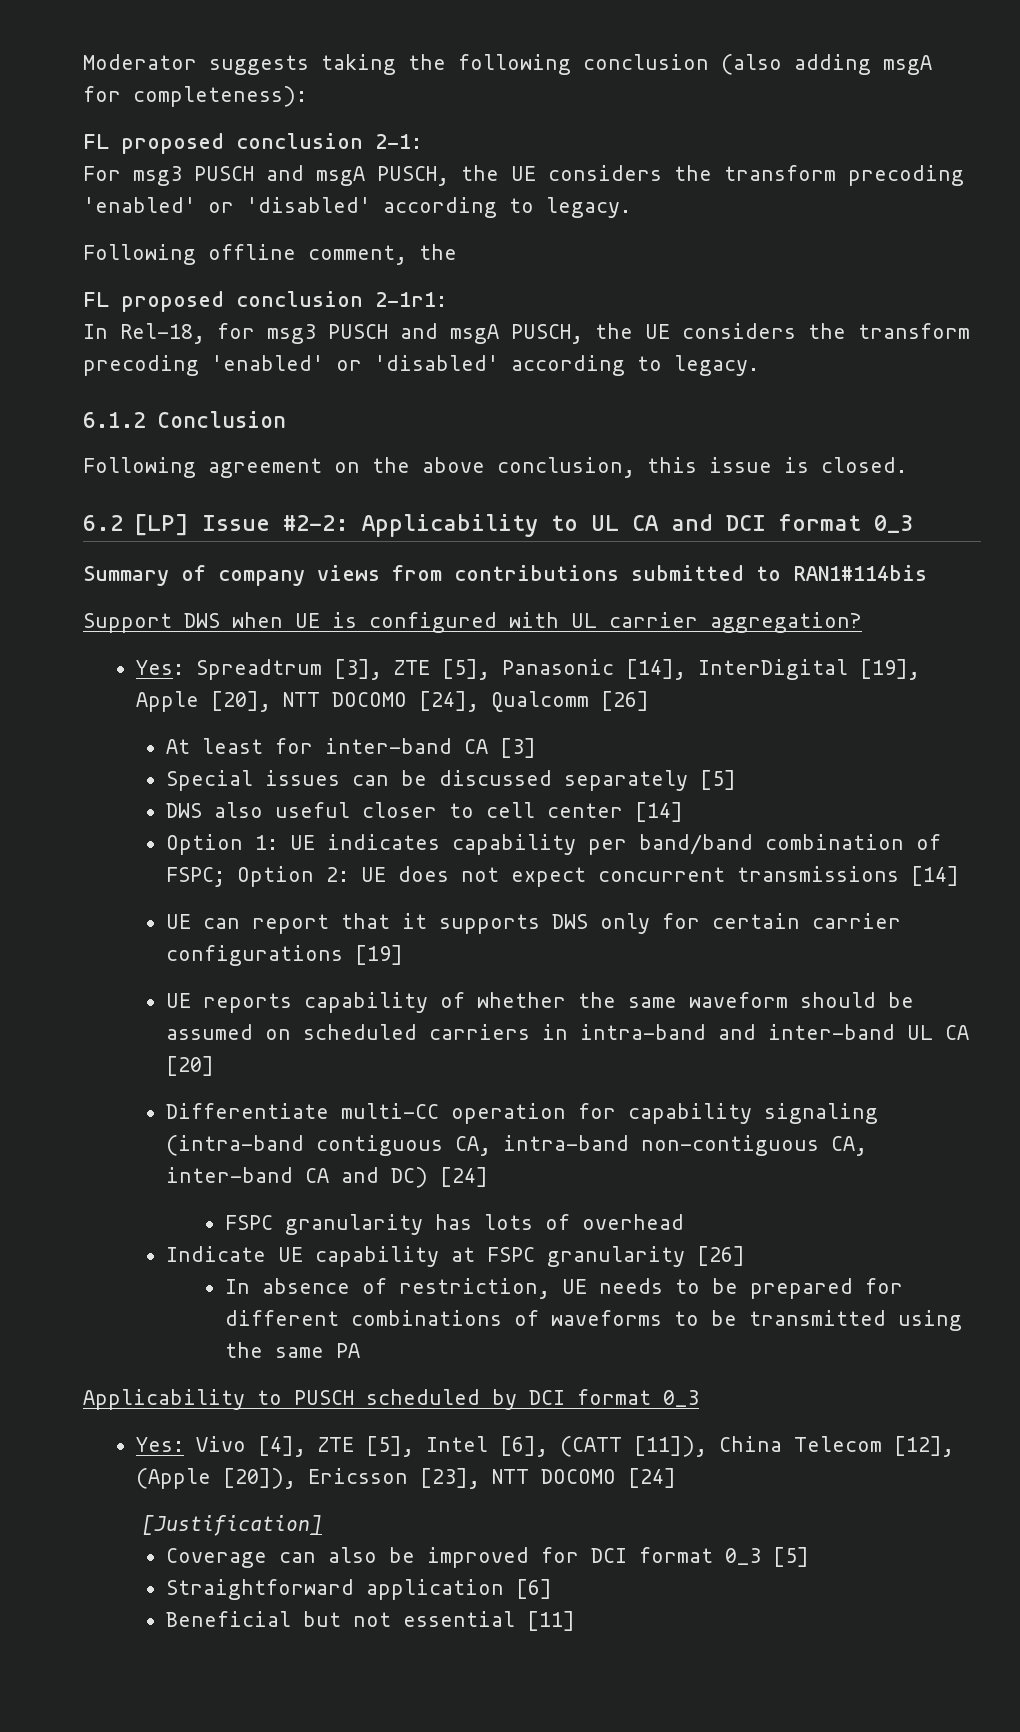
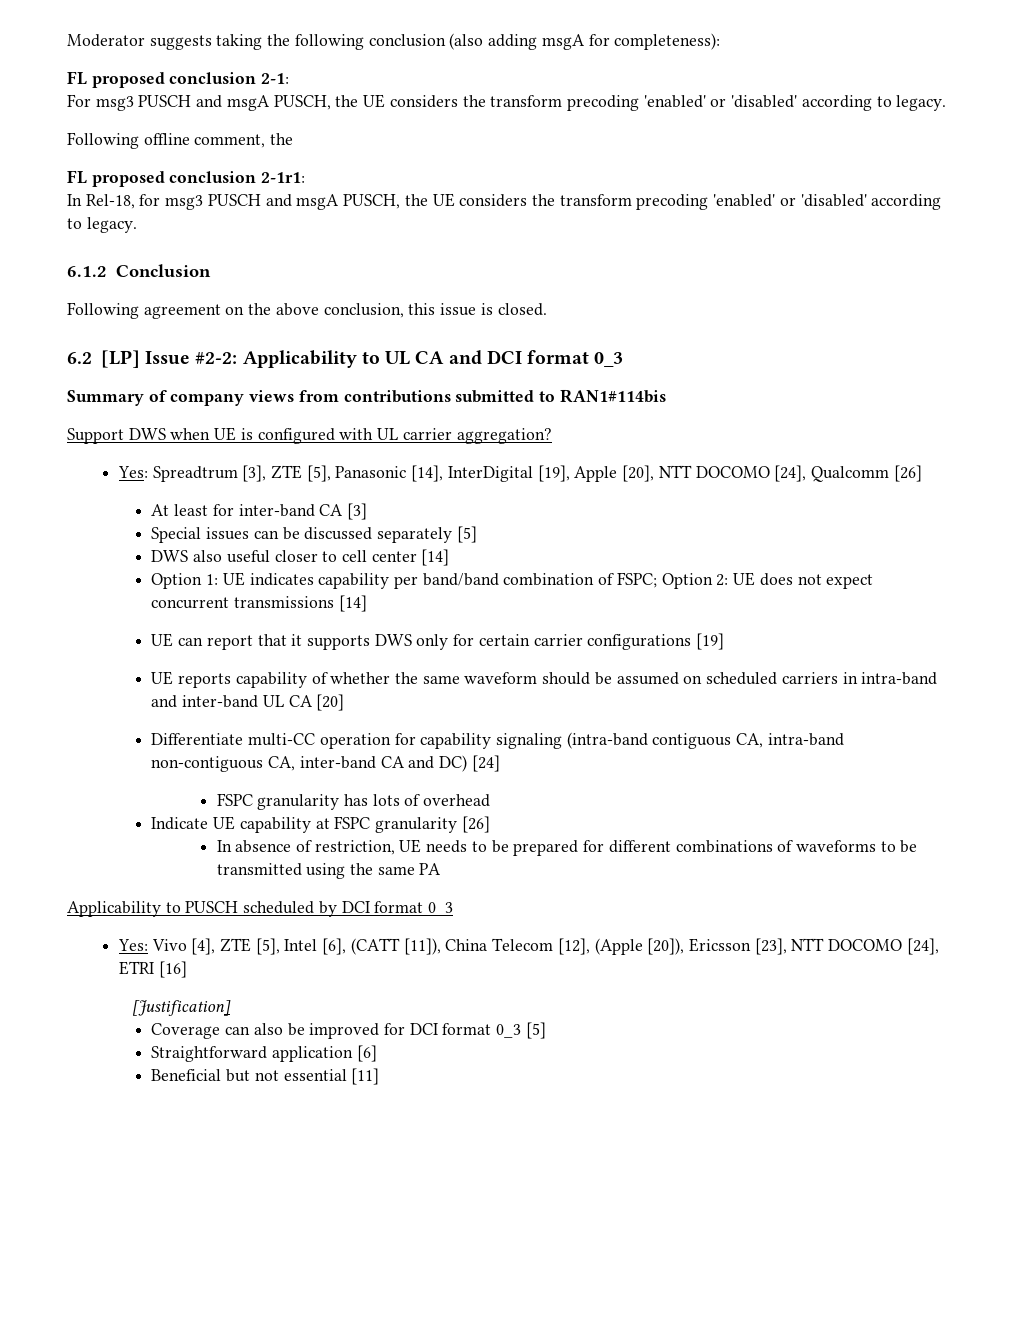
- Yes: Vivo [4], ZTE [5], Intel [6], (CATT [11]), China Telecom [12], (Apple [20]), Ericsson [23], NTT DOCOMO [24]
+ Yes: Vivo [4], ZTE [5], Intel [6], (CATT [11]), China Telecom [12], (Apple [20]), Ericsson [23], NTT DOCOMO [24], ETRI [16]

